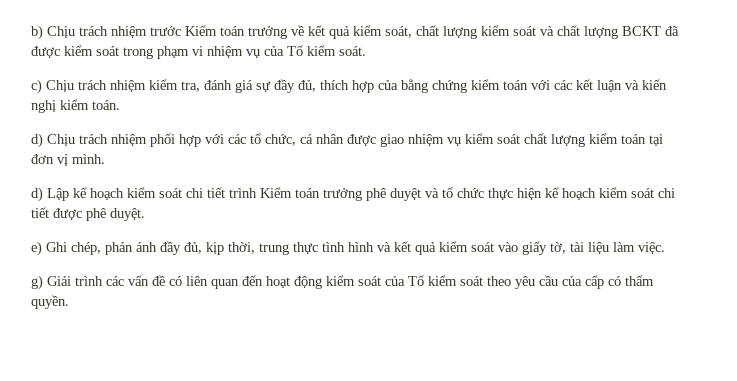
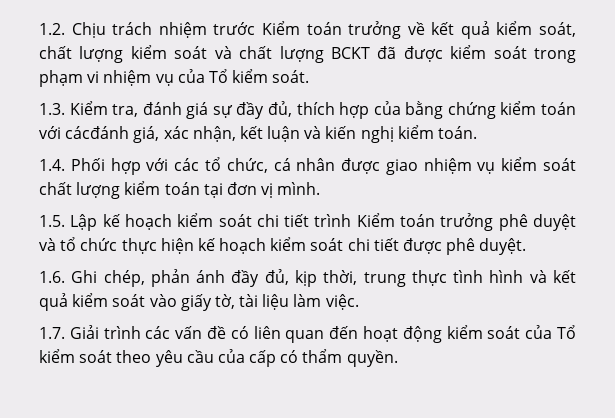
- b) Chịu trách nhiệm trước Kiểm toán trưởng về kết quả kiểm soát, chất lượng kiểm soát và chất lượng BCKT đã được kiểm soát trong phạm vi nhiệm vụ của Tổ kiểm soát.
+ 1.2. Chịu trách nhiệm trước Kiểm toán trưởng về kết quả kiểm soát, chất lượng kiểm soát và chất lượng BCKT đã được kiểm soát trong phạm vi nhiệm vụ của Tổ kiểm soát.
- c) Chịu trách nhiệm kiểm tra, đánh giá sự đầy đủ, thích hợp của bằng chứng kiểm toán với các kết luận và kiến nghị kiểm toán.
+ 1.3. Kiểm tra, đánh giá sự đầy đủ, thích hợp của bằng chứng kiểm toán với cácđánh giá, xác nhận, kết luận và kiến nghị kiểm toán.
- d) Chịu trách nhiệm phối hợp với các tổ chức, cá nhân được giao nhiệm vụ kiểm soát chất lượng kiểm toán tại đơn vị mình.
+ 1.4. Phối hợp với các tổ chức, cá nhân được giao nhiệm vụ kiểm soát chất lượng kiểm toán tại đơn vị mình.
- d) Lập kế hoạch kiểm soát chi tiết trình Kiểm toán trưởng phê duyệt và tổ chức thực hiện kế hoạch kiểm soát chi tiết được phê duyệt.
+ 1.5. Lập kế hoạch kiểm soát chi tiết trình Kiểm toán trưởng phê duyệt và tổ chức thực hiện kế hoạch kiểm soát chi tiết được phê duyệt.
- e) Ghi chép, phản ánh đầy đủ, kịp thời, trung thực tình hình và kết quả kiểm soát vào giấy tờ, tài liệu làm việc.
+ 1.6. Ghi chép, phản ánh đầy đủ, kịp thời, trung thực tình hình và kết quả kiểm soát vào giấy tờ, tài liệu làm việc.
- g) Giải trình các vấn đề có liên quan đến hoạt động kiểm soát của Tổ kiểm soát theo yêu cầu của cấp có thẩm quyền.
+ 1.7. Giải trình các vấn đề có liên quan đến hoạt động kiểm soát của Tổ kiểm soát theo yêu cầu của cấp có thẩm quyền.

